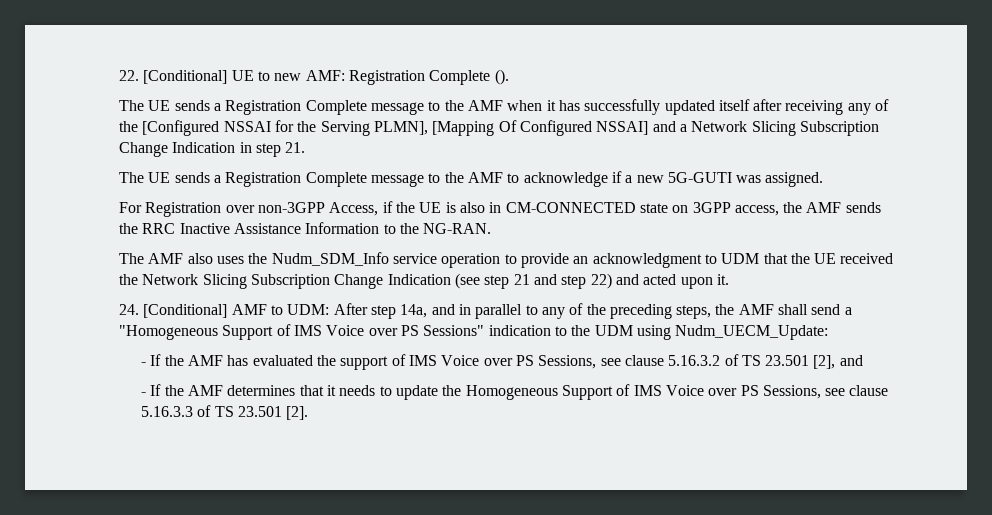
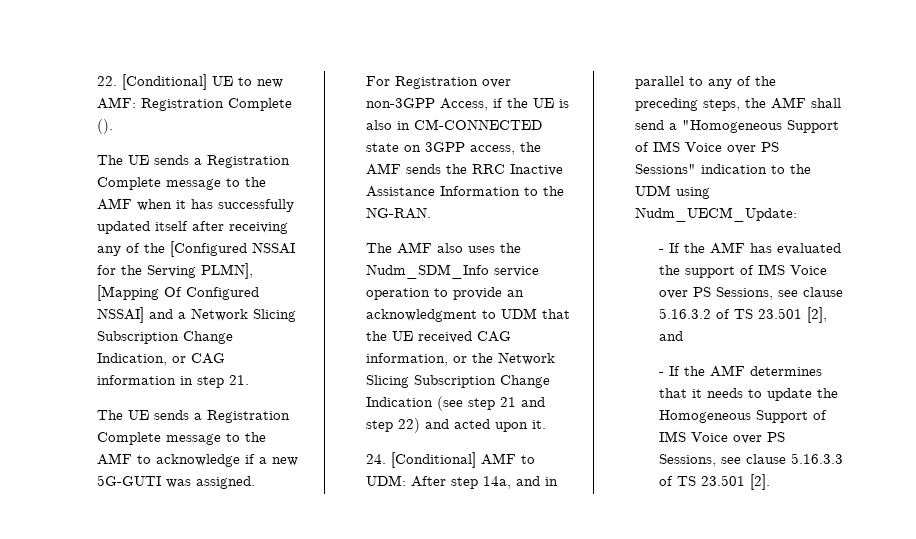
- The UE sends a Registration Complete message to the AMF when it has successfully updated itself after receiving any of the [Configured NSSAI for the Serving PLMN], [Mapping Of Configured NSSAI] and a Network Slicing Subscription Change Indication in step 21.
+ The UE sends a Registration Complete message to the AMF when it has successfully updated itself after receiving any of the [Configured NSSAI for the Serving PLMN], [Mapping Of Configured NSSAI] and a Network Slicing Subscription Change Indication, or CAG information in step 21.
- The AMF also uses the Nudm_SDM_Info service operation to provide an acknowledgment to UDM that the UE received the Network Slicing Subscription Change Indication (see step 21 and step 22) and acted upon it.
+ The AMF also uses the Nudm_SDM_Info service operation to provide an acknowledgment to UDM that the UE received CAG information, or the Network Slicing Subscription Change Indication (see step 21 and step 22) and acted upon it.

